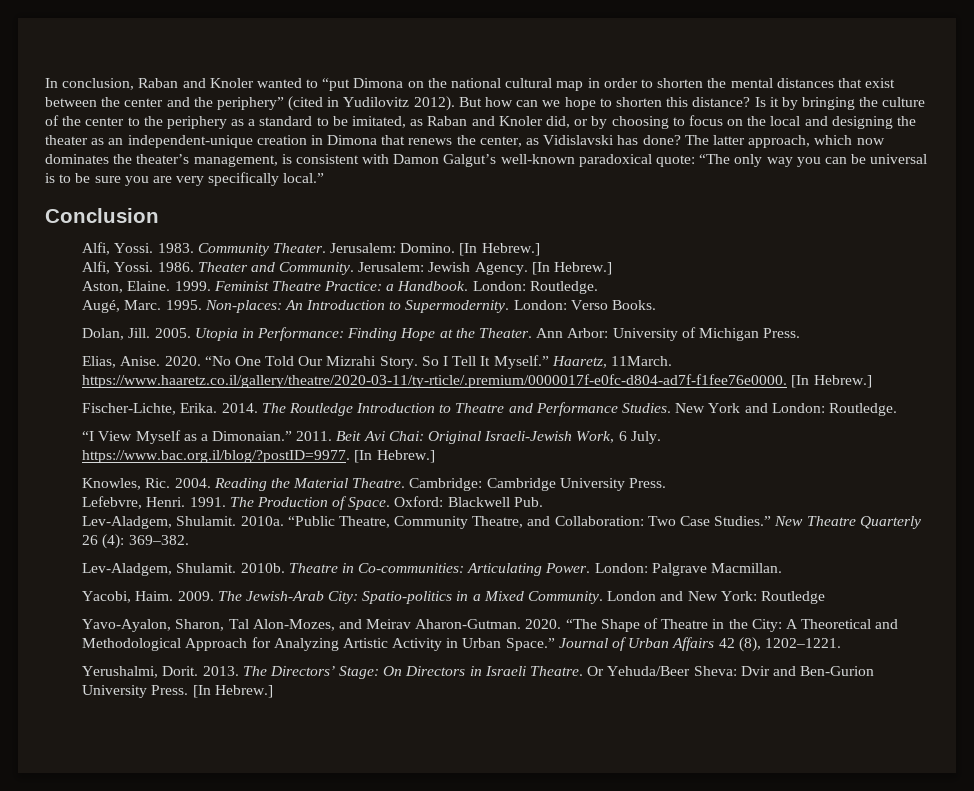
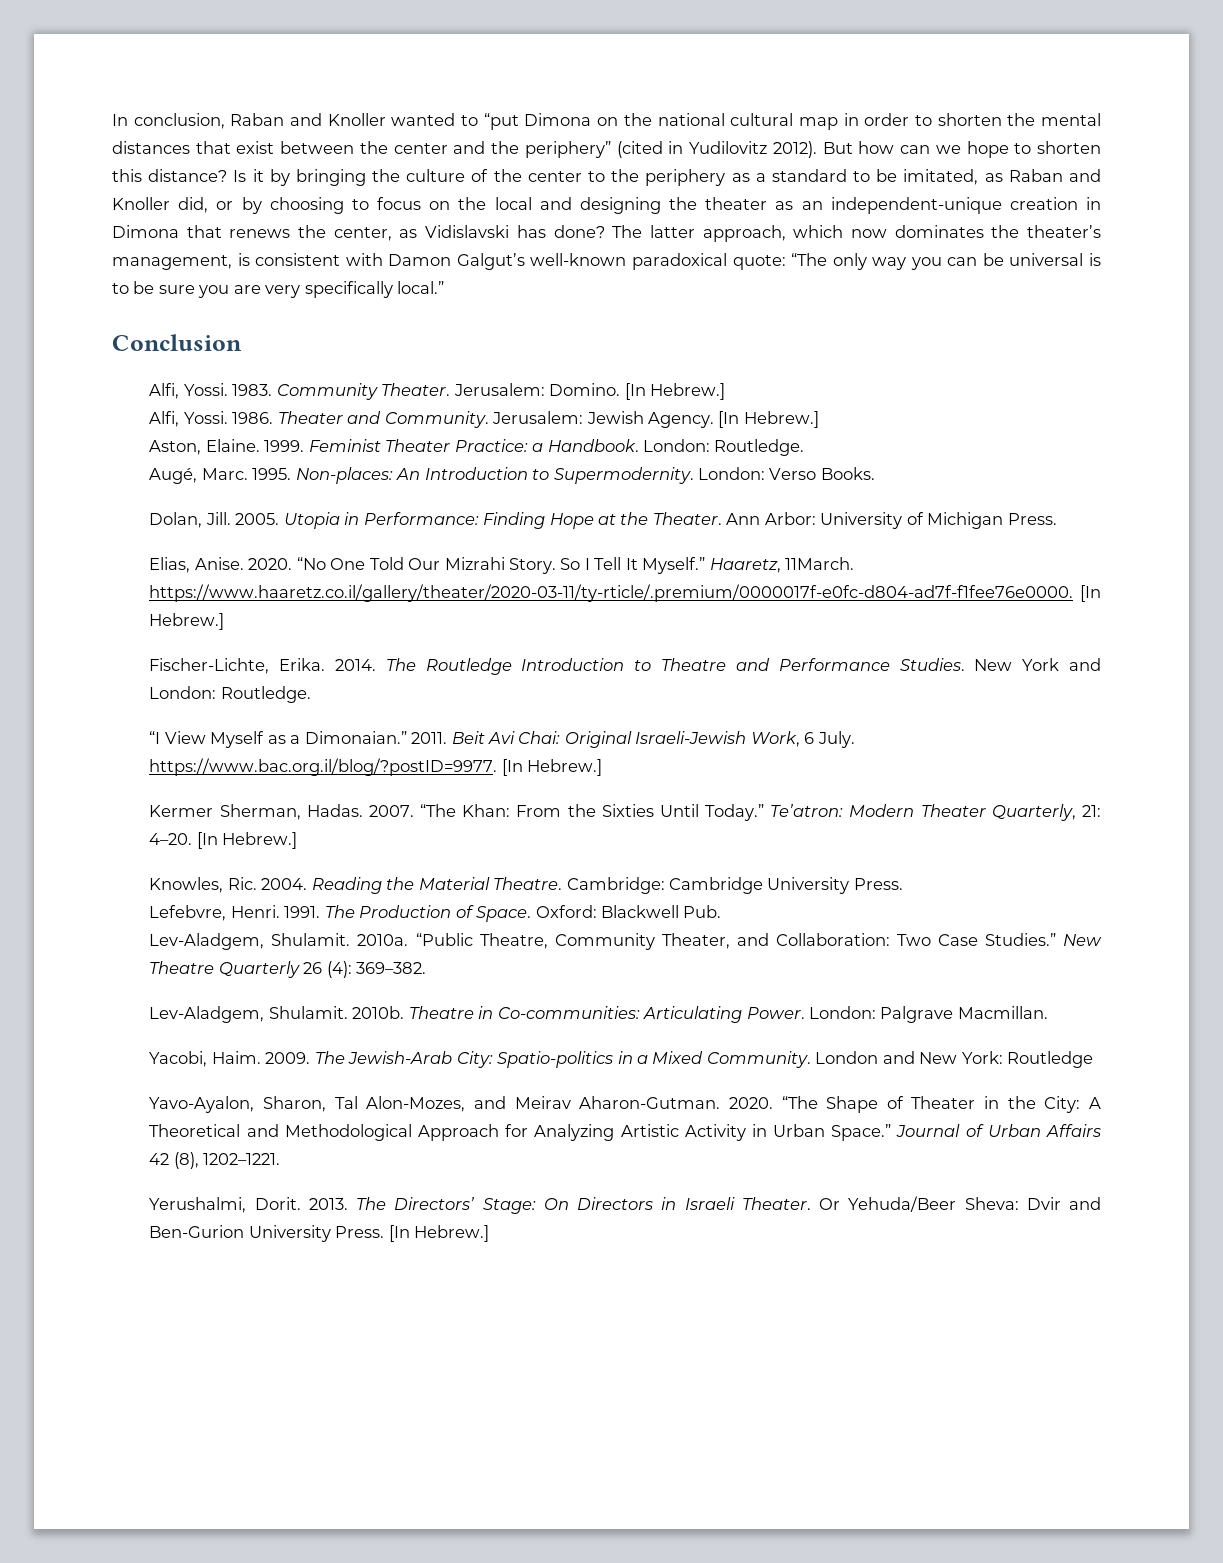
- In conclusion, Raban and Knoler wanted to “put Dimona on the national cultural map in order to shorten the mental distances that exist between the center and the periphery” (cited in Yudilovitz 2012).
+ In conclusion, Raban and Knoller wanted to “put Dimona on the national cultural map in order to shorten the mental distances that exist between the center and the periphery” (cited in Yudilovitz 2012).
- Is it by bringing the culture of the center to the periphery as a standard to be imitated, as Raban and Knoler did, or by choosing to focus on the local and designing the theater as an independent-unique creation in Dimona that renews the center, as Vidislavski has done?
+ Is it by bringing the culture of the center to the periphery as a standard to be imitated, as Raban and Knoller did, or by choosing to focus on the local and designing the theater as an independent-unique creation in Dimona that renews the center, as Vidislavski has done?
- Feminist Theatre Practice: a Handbook.
+ Feminist Theater Practice: a Handbook.
- Haaretz, 11March. https://www.haaretz.co.il/gallery/theatre/2020-03-11/ty-rticle/.premium/0000017f-e0fc-d804-ad7f-f1fee76e0000. [In Hebrew.]
+ Haaretz, 11March. https://www.haaretz.co.il/gallery/theater/2020-03-11/ty-rticle/.premium/0000017f-e0fc-d804-ad7f-f1fee76e0000. [In Hebrew.]
+ Kermer Sherman, Hadas. 2007. “The Khan: From the Sixties Until Today.” Te’atron: Modern Theater Quarterly, 21: 4–20. [In Hebrew.]
- “Public Theatre, Community Theatre, and Collaboration: Two Case Studies.”
+ “Public Theatre, Community Theater, and Collaboration: Two Case Studies.”
- “The Shape of Theatre in the City: A Theoretical and Methodological Approach for Analyzing Artistic Activity in Urban Space.”
+ “The Shape of Theater in the City: A Theoretical and Methodological Approach for Analyzing Artistic Activity in Urban Space.”
- The Directors’ Stage: On Directors in Israeli Theatre.
+ The Directors’ Stage: On Directors in Israeli Theater.

